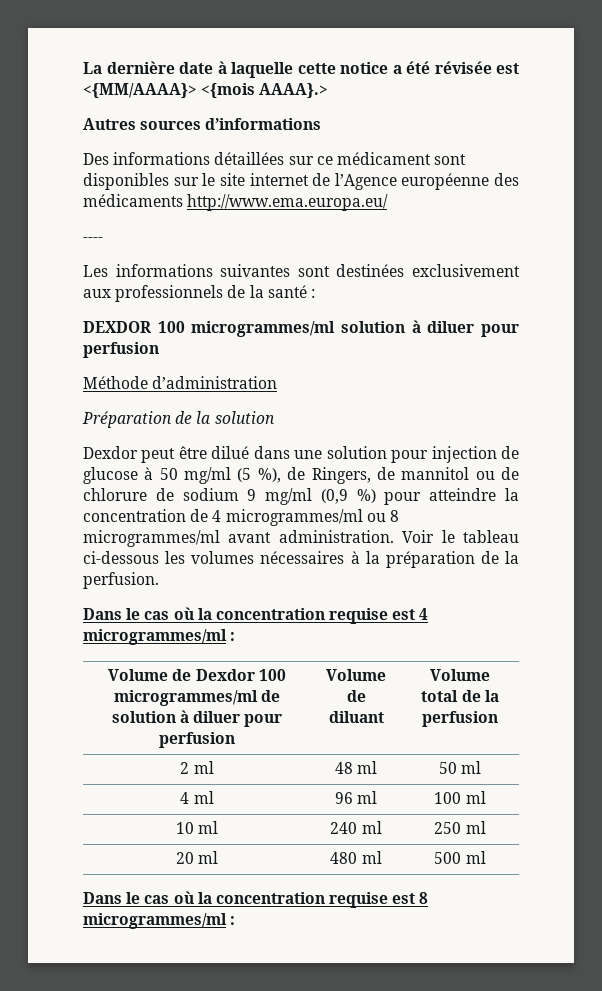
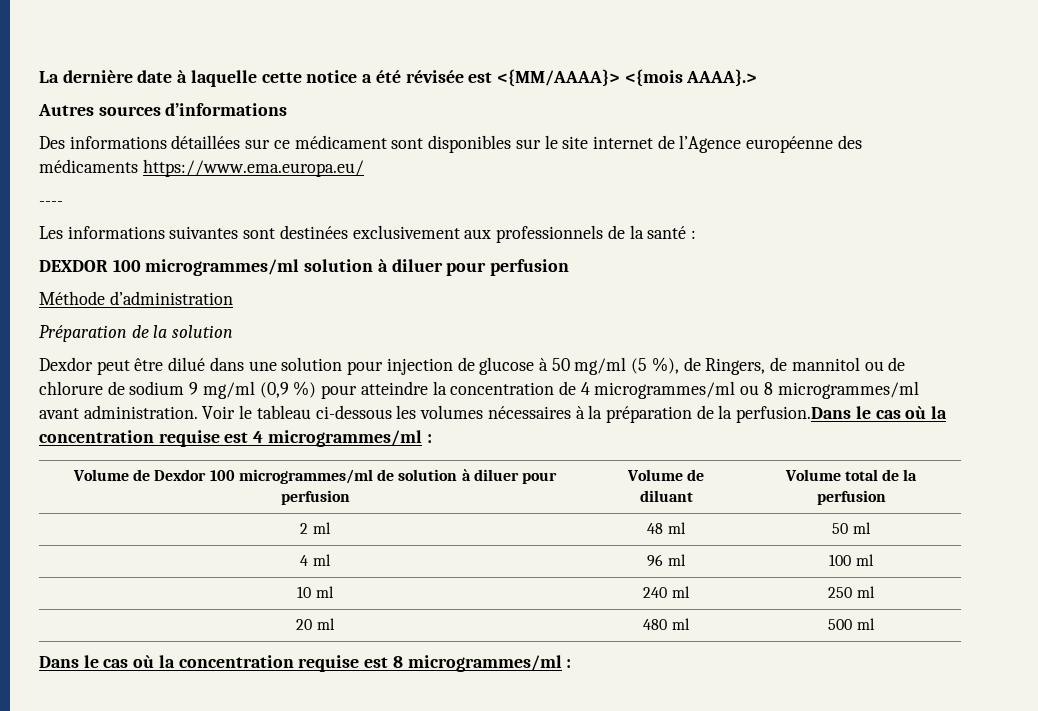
- Des informations détaillées sur ce médicament sont disponibles sur le site internet de l’Agence européenne des médicaments http://www.ema.europa.eu/
+ Des informations détaillées sur ce médicament sont disponibles sur le site internet de l’Agence européenne des médicaments https://www.ema.europa.eu/
- Voir le tableau ci-dessous les volumes nécessaires à la préparation de la perfusion.
- Dans le cas où la concentration requise est 4 microgrammes/ml :
+ Voir le tableau ci-dessous les volumes nécessaires à la préparation de la perfusion.Dans le cas où la concentration requise est 4 microgrammes/ml :

